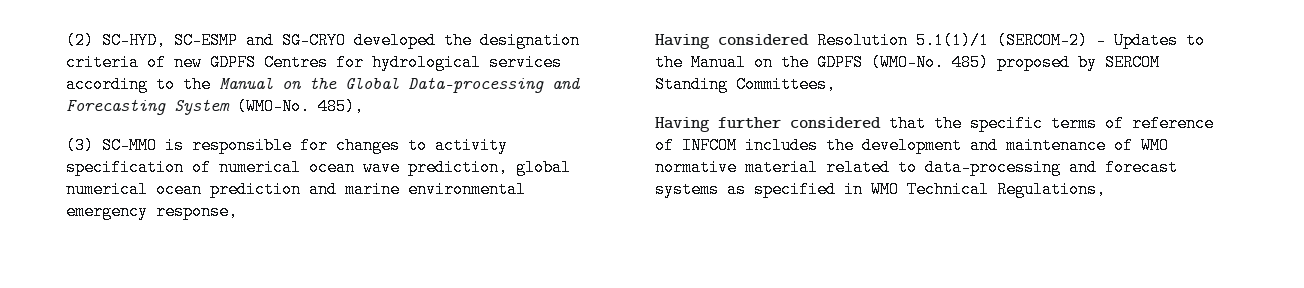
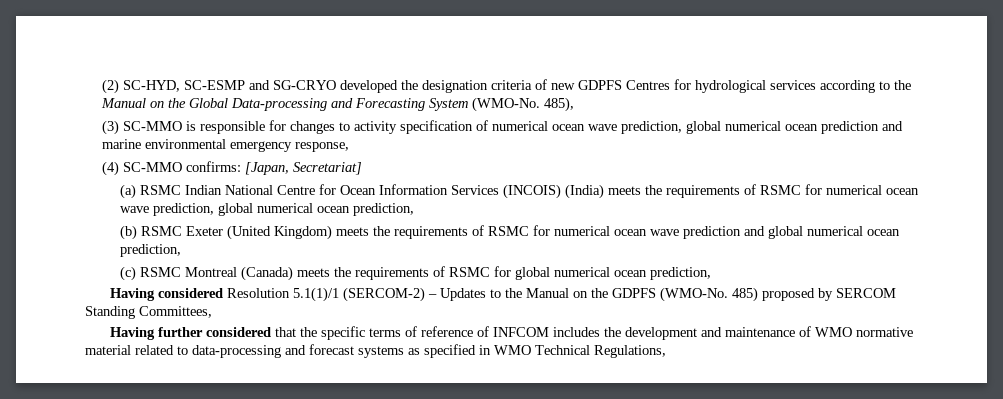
+ (4) SC-MMO confirms: [Japan, Secretariat]
+ (a) RSMC Indian National Centre for Ocean Information Services (INCOIS) (India) meets the requirements of RSMC for numerical ocean wave prediction, global numerical ocean prediction,
+ (b) RSMC Exeter (United Kingdom) meets the requirements of RSMC for numerical ocean wave prediction and global numerical ocean prediction,
+ (c) RSMC Montreal (Canada) meets the requirements of RSMC for global numerical ocean prediction,

